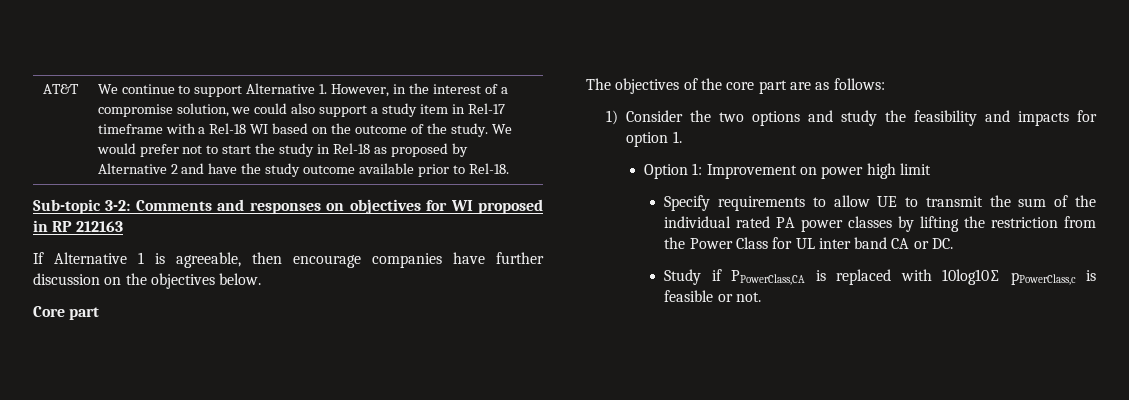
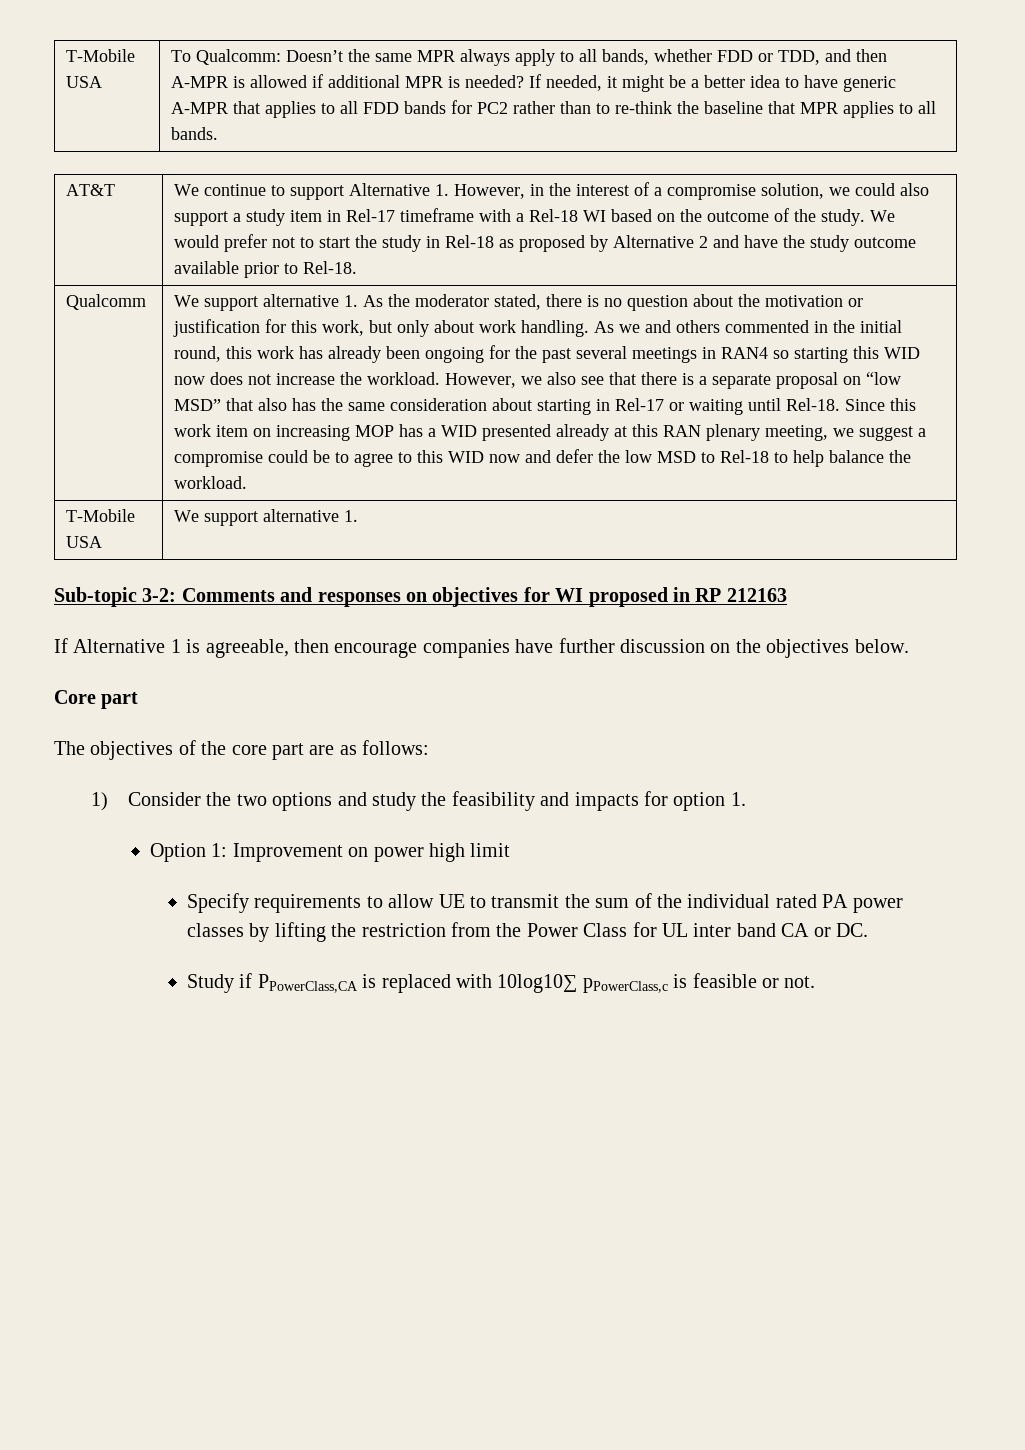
+ T-Mobile USA | To Qualcomm: Doesn’t the same MPR always apply to all bands, whether FDD or TDD, and then A-MPR is allowed if additional MPR is needed? If needed, it might be a better idea to have generic A-MPR that applies to all FDD bands for PC2 rather than to re-think the baseline that MPR applies to all bands.
+ Qualcomm | We support alternative 1. As the moderator stated, there is no question about the motivation or justification for this work, but only about work handling. As we and others commented in the initial round, this work has already been ongoing for the past several meetings in RAN4 so starting this WID now does not increase the workload. However, we also see that there is a separate proposal on “low MSD” that also has the same consideration about starting in Rel-17 or waiting until Rel-18. Since this work item on increasing MOP has a WID presented already at this RAN plenary meeting, we suggest a compromise could be to agree to this WID now and defer the low MSD to Rel-18 to help balance the workload.
+ T-Mobile USA | We support alternative 1.

